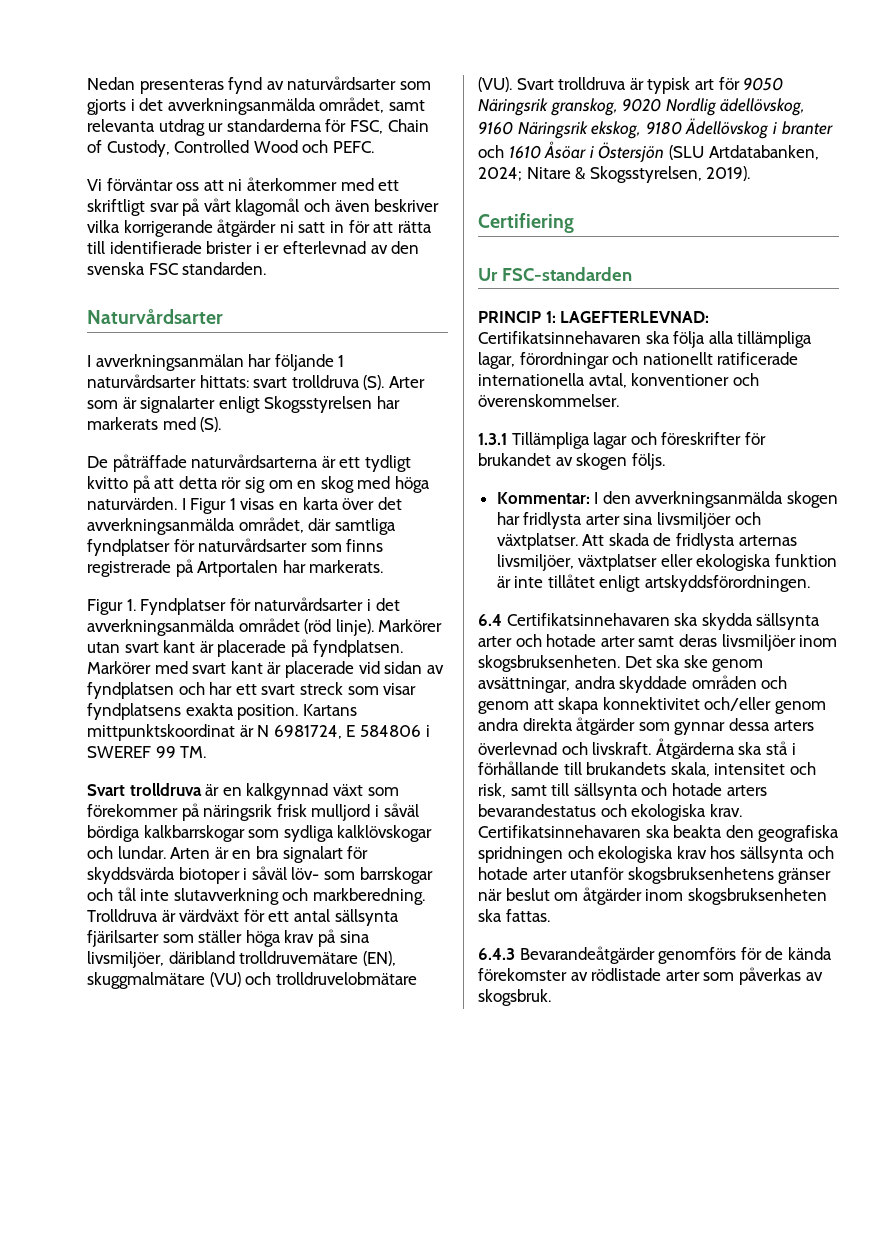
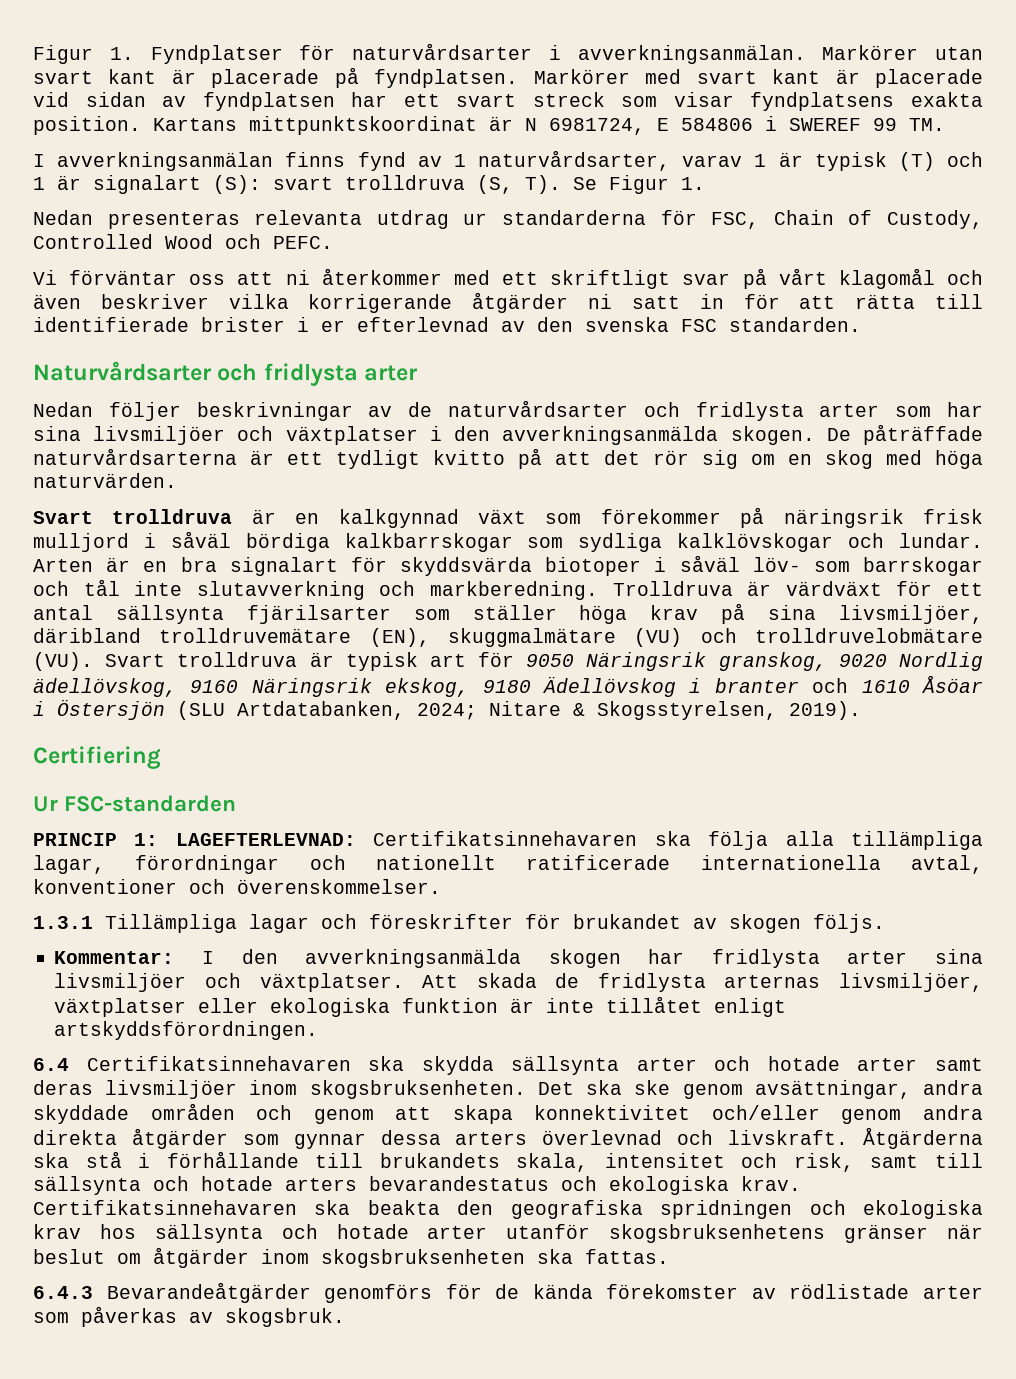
- Nedan presenteras fynd av naturvårdsarter som gjorts i det avverkningsanmälda området, samt relevanta utdrag ur standarderna för FSC, Chain of Custody, Controlled Wood och PEFC.
+ Figur 1. Fyndplatser för naturvårdsarter i avverkningsanmälan. Markörer utan svart kant är placerade på fyndplatsen. Markörer med svart kant är placerade vid sidan av fyndplatsen har ett svart streck som visar fyndplatsens exakta position. Kartans mittpunktskoordinat är N 6981724, E 584806 i SWEREF 99 TM.
+ I avverkningsanmälan finns fynd av 1 naturvårdsarter, varav 1 är typisk (T) och 1 är signalart (S): svart trolldruva (S, T). Se Figur 1.
+ Nedan presenteras relevanta utdrag ur standarderna för FSC, Chain of Custody, Controlled Wood och PEFC.
- Naturvårdsarter
- I avverkningsanmälan har följande 1 naturvårdsarter hittats: svart trolldruva (S). Arter som är signalarter enligt Skogsstyrelsen har markerats med (S).
- De påträffade naturvårdsarterna är ett tydligt kvitto på att detta rör sig om en skog med höga naturvärden. I Figur 1 visas en karta över det avverkningsanmälda området, där samtliga fyndplatser för naturvårdsarter som finns registrerade på Artportalen har markerats.
- Figur 1. Fyndplatser för naturvårdsarter i det avverkningsanmälda området (röd linje). Markörer utan svart kant är placerade på fyndplatsen. Markörer med svart kant är placerade vid sidan av fyndplatsen och har ett svart streck som visar fyndplatsens exakta position. Kartans mittpunktskoordinat är N 6981724, E 584806 i SWEREF 99 TM.
+ Naturvårdsarter och fridlysta arter
+ Nedan följer beskrivningar av de naturvårdsarter och fridlysta arter som har sina livsmiljöer och växtplatser i den avverkningsanmälda skogen. De påträffade naturvårdsarterna är ett tydligt kvitto på att det rör sig om en skog med höga naturvärden.

